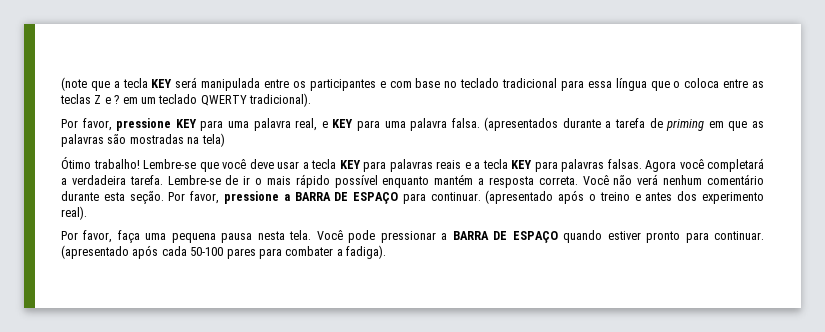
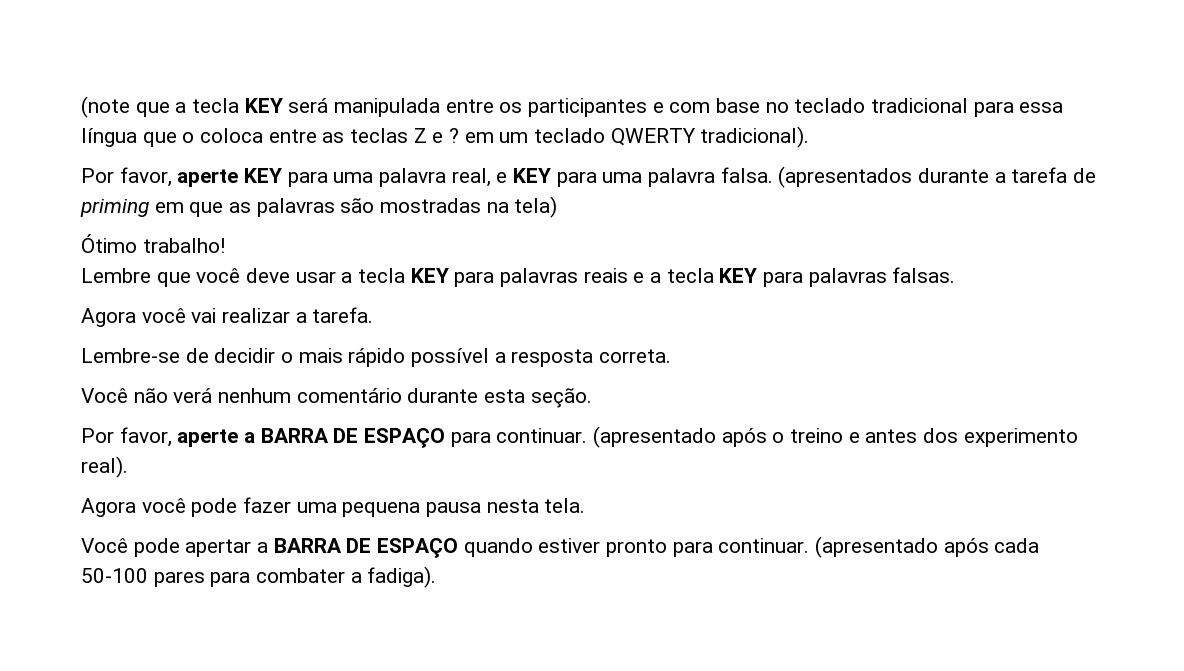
- Por favor, pressione KEY para uma palavra real, e KEY para uma palavra falsa.
+ Por favor, aperte KEY para uma palavra real, e KEY para uma palavra falsa.
- Ótimo trabalho! Lembre-se que você deve usar a tecla KEY para palavras reais e a tecla KEY para palavras falsas. Agora você completará a verdadeira tarefa. Lembre-se de ir o mais rápido possível enquanto mantém a resposta correta. Você não verá nenhum comentário durante esta seção. Por favor, pressione a BARRA DE ESPAÇO para continuar.
+ Ótimo trabalho!
+ Lembre que você deve usar a tecla KEY para palavras reais e a tecla KEY para palavras falsas.
+ Agora você vai realizar a tarefa.
+ Lembre-se de decidir o mais rápido possível a resposta correta.
+ Você não verá nenhum comentário durante esta seção.
+ Por favor, aperte a BARRA DE ESPAÇO para continuar.
- Por favor, faça uma pequena pausa nesta tela. Você pode pressionar a BARRA DE ESPAÇO quando estiver pronto para continuar.
+ Agora você pode fazer uma pequena pausa nesta tela.
+ Você pode apertar a BARRA DE ESPAÇO quando estiver pronto para continuar.

